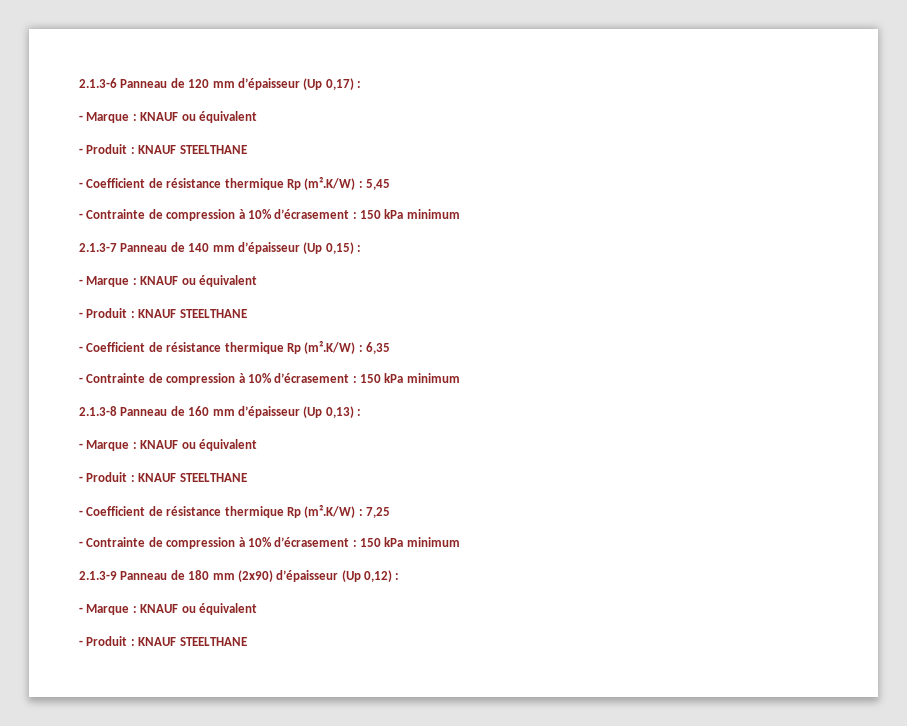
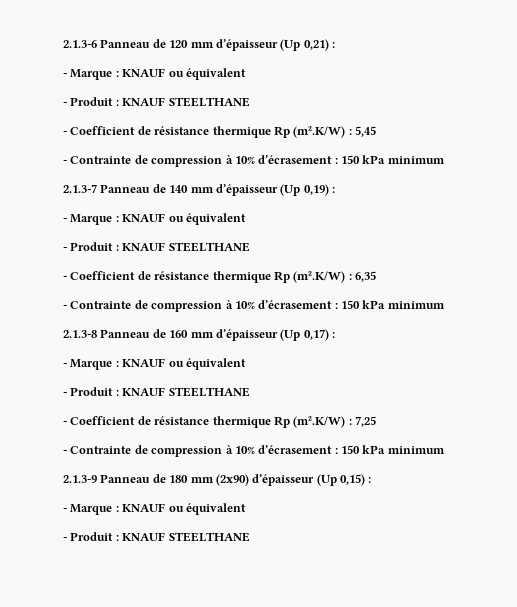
- 2.1.3-6 Panneau de 120 mm d’épaisseur (Up 0,17) :
+ 2.1.3-6 Panneau de 120 mm d’épaisseur (Up 0,21) :
- 2.1.3-7 Panneau de 140 mm d’épaisseur (Up 0,15) :
+ 2.1.3-7 Panneau de 140 mm d’épaisseur (Up 0,19) :
- 2.1.3-8 Panneau de 160 mm d’épaisseur (Up 0,13) :
+ 2.1.3-8 Panneau de 160 mm d’épaisseur (Up 0,17) :
- 2.1.3-9 Panneau de 180 mm (2x90) d’épaisseur (Up 0,12) :
+ 2.1.3-9 Panneau de 180 mm (2x90) d’épaisseur (Up 0,15) :

